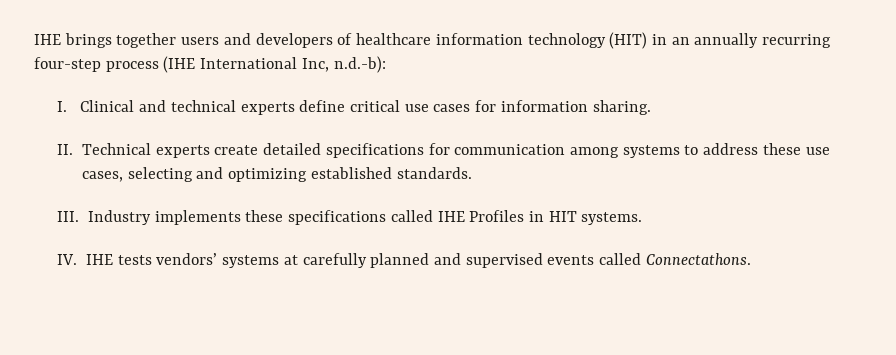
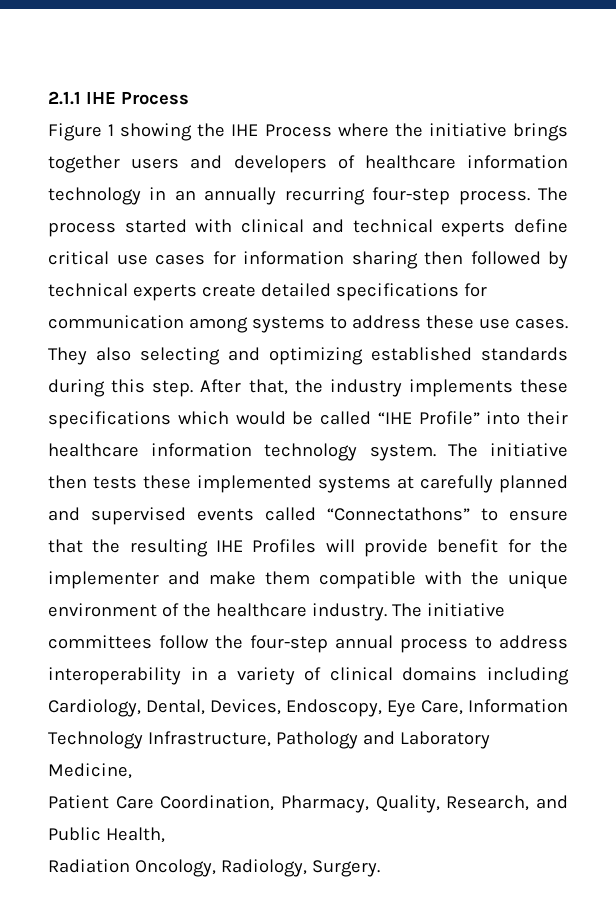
- IHE brings together users and developers of healthcare information technology (HIT) in an annually recurring four-step process (IHE International Inc, n.d.-b):
- I. Clinical and technical experts define critical use cases for information sharing.
- II. Technical experts create detailed specifications for communication among systems to address these use cases, selecting and optimizing established standards.
- III. Industry implements these specifications called IHE Profiles in HIT systems.
- IV. IHE tests vendors’ systems at carefully planned and supervised events called Connectathons.
+ 2.1.1 IHE Process
+ Figure 1 showing the IHE Process where the initiative brings together users and developers of healthcare information technology in an annually recurring four-step process. The process started with clinical and technical experts define critical use cases for information sharing then followed by technical experts create detailed specifications for communication among systems to address these use cases. They also selecting and optimizing established standards during this step. After that, the industry implements these specifications which would be called “IHE Profile” into their healthcare information technology system. The initiative then tests these implemented systems at carefully planned and supervised events called “Connectathons” to ensure that the resulting IHE Profiles will provide benefit for the implementer and make them compatible with the unique environment of the healthcare industry. The initiative committees follow the four-step annual process to address interoperability in a variety of clinical domains including Cardiology, Dental, Devices, Endoscopy, Eye Care, Information Technology Infrastructure, Pathology and Laboratory Medicine,
+ Patient Care Coordination, Pharmacy, Quality, Research, and Public Health,
+ Radiation Oncology, Radiology, Surgery.

